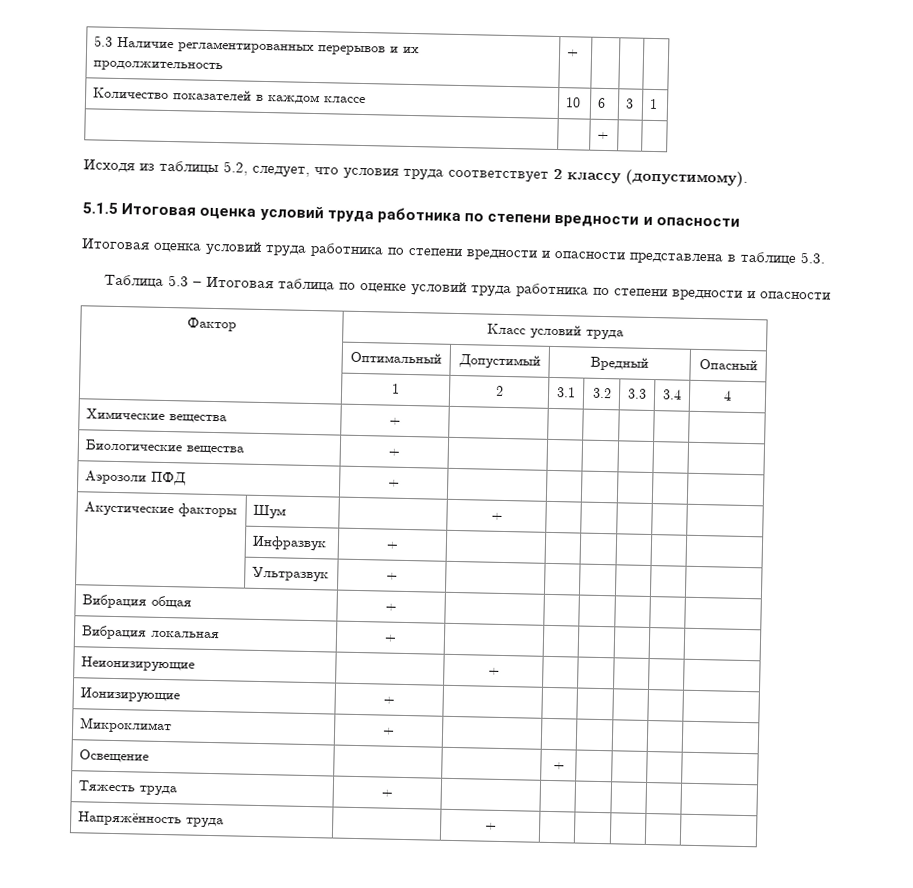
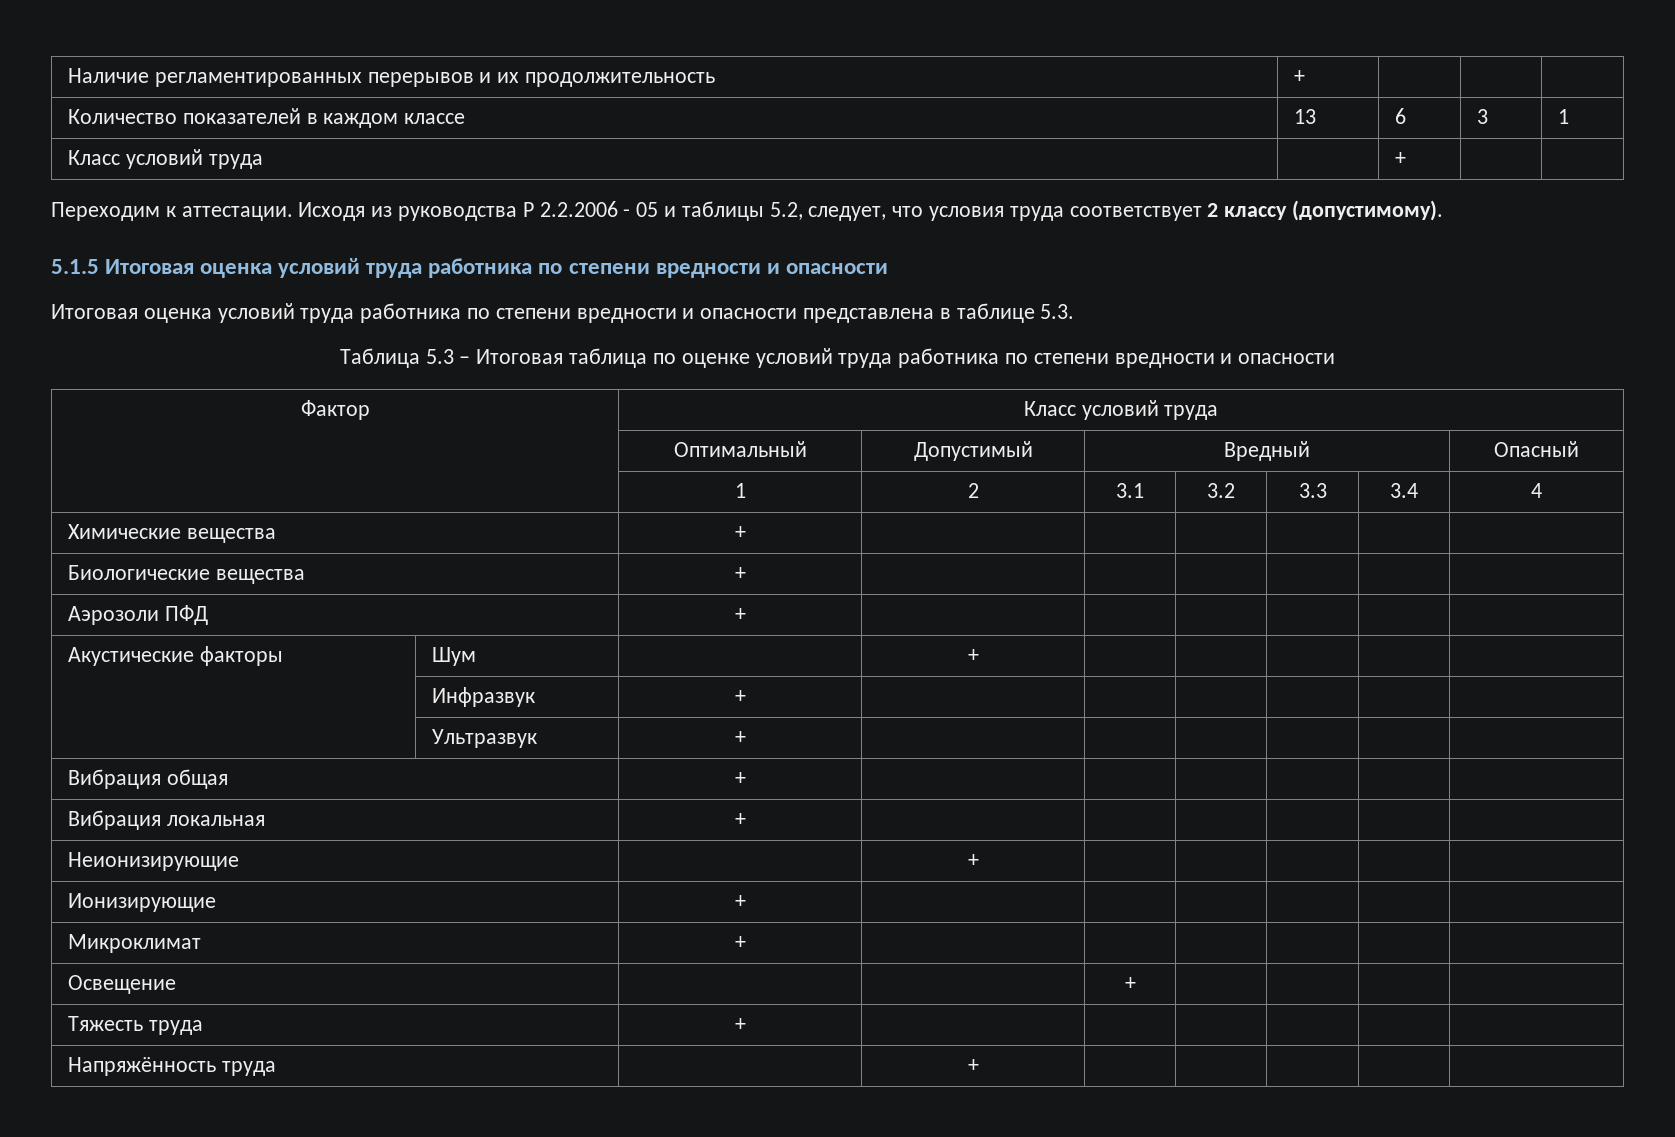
- 5.3 Наличие регламентированных перерывов и их продолжительность | + | | |
+ Наличие регламентированных перерывов и их продолжительность | + | | |
- Количество показателей в каждом классе | 10 | 6 | 3 | 1
- | | + | |
- Исходя из таблицы 5.2, следует, что условия труда соответствует 2 классу (допустимому).
+ Количество показателей в каждом классе | 13 | 6 | 3 | 1
+ Класс условий труда | | + | |
+ Переходим к аттестации. Исходя из руководства Р 2.2.2006 - 05 и таблицы 5.2, следует, что условия труда соответствует 2 классу (допустимому).

